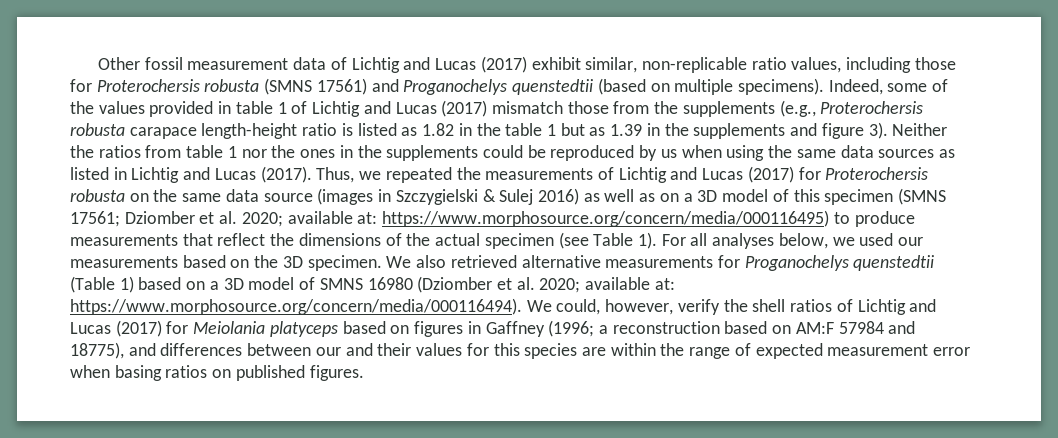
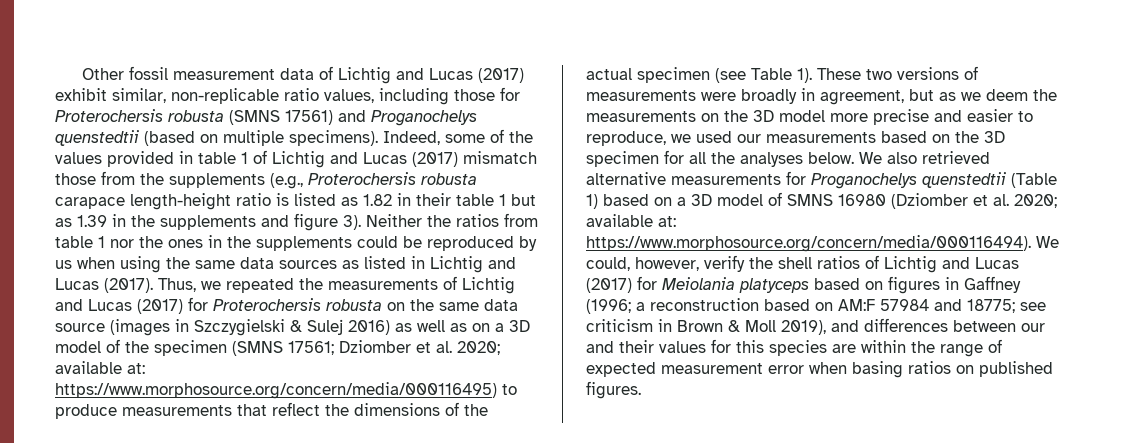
- Indeed, some of the values provided in table 1 of Lichtig and Lucas (2017) mismatch those from the supplements (e.g., Proterochersis robusta carapace length-height ratio is listed as 1.82 in the table 1 but as 1.39 in the supplements and figure 3).
+ Indeed, some of the values provided in table 1 of Lichtig and Lucas (2017) mismatch those from the supplements (e.g., Proterochersis robusta carapace length-height ratio is listed as 1.82 in their table 1 but as 1.39 in the supplements and figure 3).
- Thus, we repeated the measurements of Lichtig and Lucas (2017) for Proterochersis robusta on the same data source (images in Szczygielski & Sulej 2016) as well as on a 3D model of this specimen (SMNS 17561; Dziomber et al. 2020; available at: https://www.morphosource.org/concern/media/000116495) to produce measurements that reflect the dimensions of the actual specimen (see Table 1).
+ Thus, we repeated the measurements of Lichtig and Lucas (2017) for Proterochersis robusta on the same data source (images in Szczygielski & Sulej 2016) as well as on a 3D model of the specimen (SMNS 17561; Dziomber et al. 2020; available at: https://www.morphosource.org/concern/media/000116495) to produce measurements that reflect the dimensions of the actual specimen (see Table 1).
- For all analyses below, we used our measurements based on the 3D specimen.
+ These two versions of measurements were broadly in agreement, but as we deem the measurements on the 3D model more precise and easier to reproduce, we used our measurements based on the 3D specimen for all the analyses below.
- a reconstruction based on AM:F 57984 and 18775), and differences between our and their values for this species are within the range of expected measurement error when basing ratios on published figures.
+ a reconstruction based on AM:F 57984 and 18775; see criticism in Brown & Moll 2019), and differences between our and their values for this species are within the range of expected measurement error when basing ratios on published figures.

